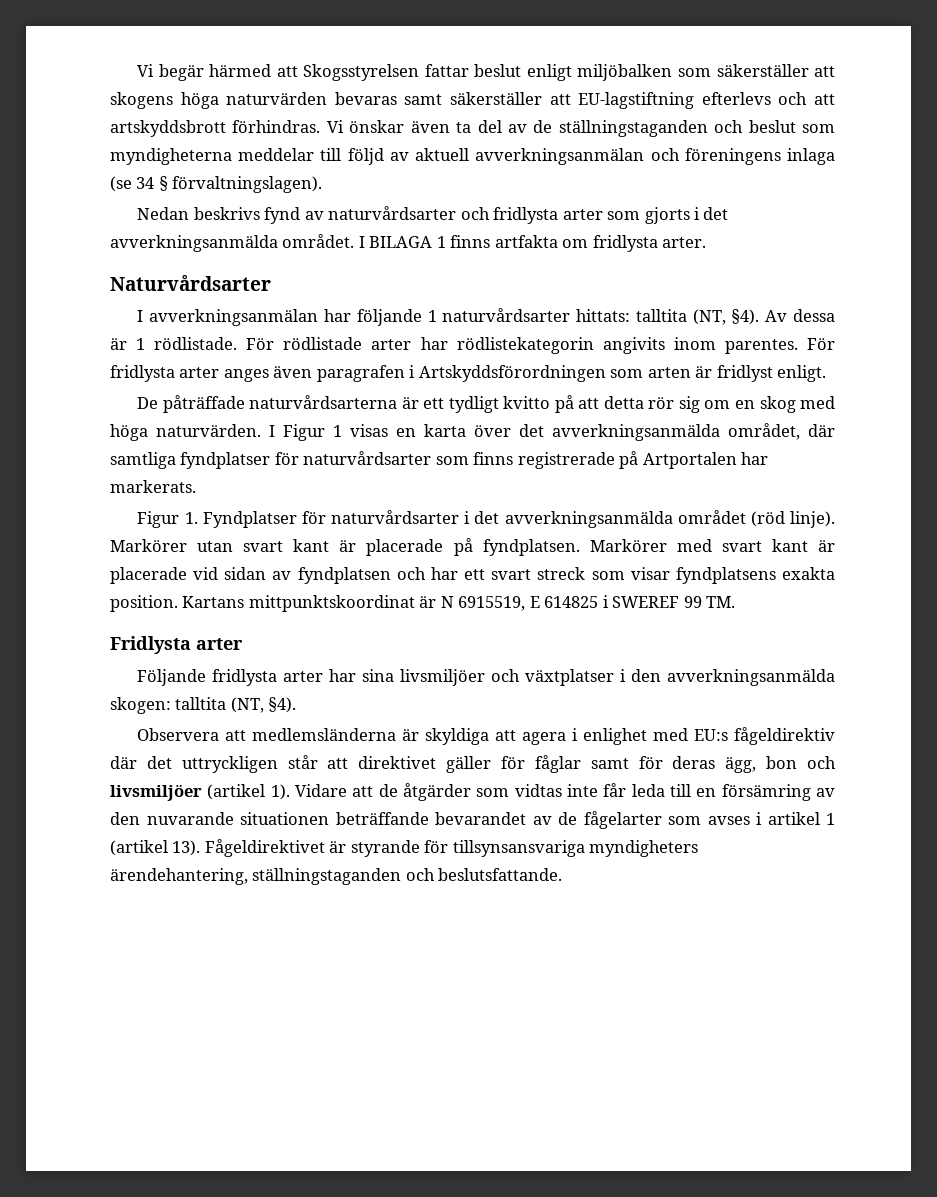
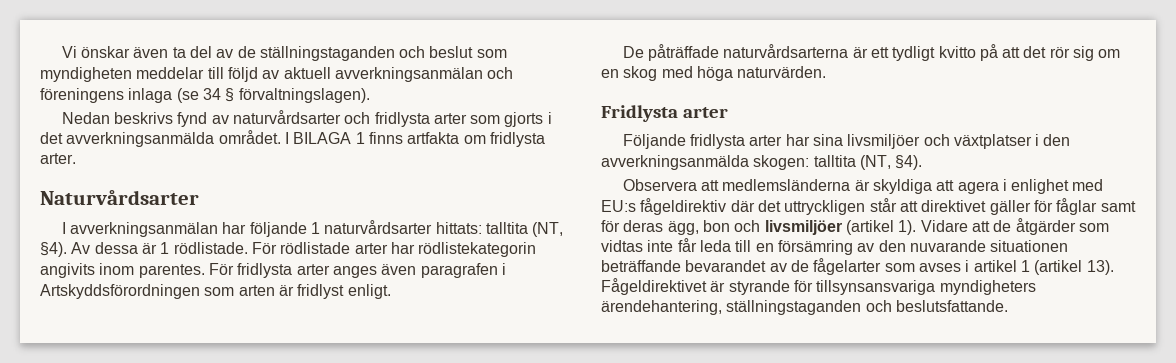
- Vi begär härmed att Skogsstyrelsen fattar beslut enligt miljöbalken som säkerställer att skogens höga naturvärden bevaras samt säkerställer att EU-lagstiftning efterlevs och att artskyddsbrott förhindras. Vi önskar även ta del av de ställningstaganden och beslut som myndigheterna meddelar till följd av aktuell avverkningsanmälan och föreningens inlaga (se 34 § förvaltningslagen).
+ Vi önskar även ta del av de ställningstaganden och beslut som myndigheten meddelar till följd av aktuell avverkningsanmälan och föreningens inlaga (se 34 § förvaltningslagen).
- De påträffade naturvårdsarterna är ett tydligt kvitto på att detta rör sig om en skog med höga naturvärden. I Figur 1 visas en karta över det avverkningsanmälda området, där samtliga fyndplatser för naturvårdsarter som finns registrerade på Artportalen har markerats.
- Figur 1. Fyndplatser för naturvårdsarter i det avverkningsanmälda området (röd linje). Markörer utan svart kant är placerade på fyndplatsen. Markörer med svart kant är placerade vid sidan av fyndplatsen och har ett svart streck som visar fyndplatsens exakta position. Kartans mittpunktskoordinat är N 6915519, E 614825 i SWEREF 99 TM.
+ De påträffade naturvårdsarterna är ett tydligt kvitto på att det rör sig om en skog med höga naturvärden.

